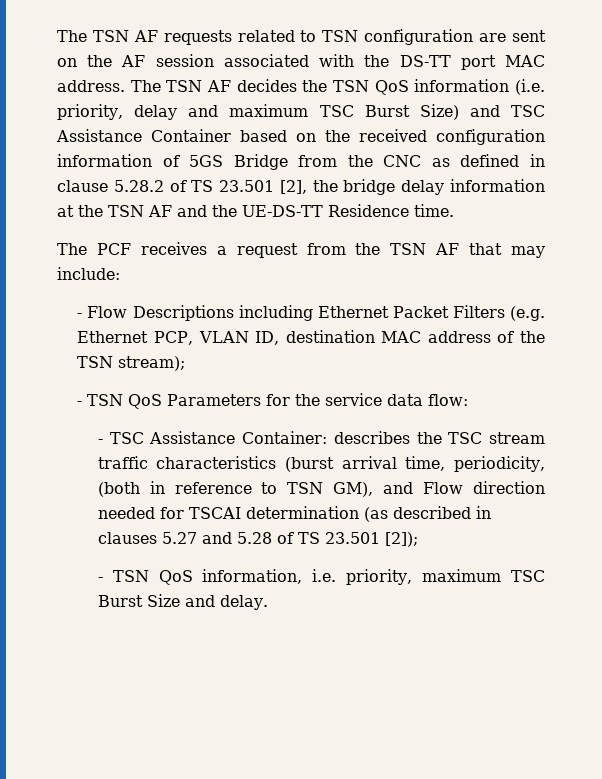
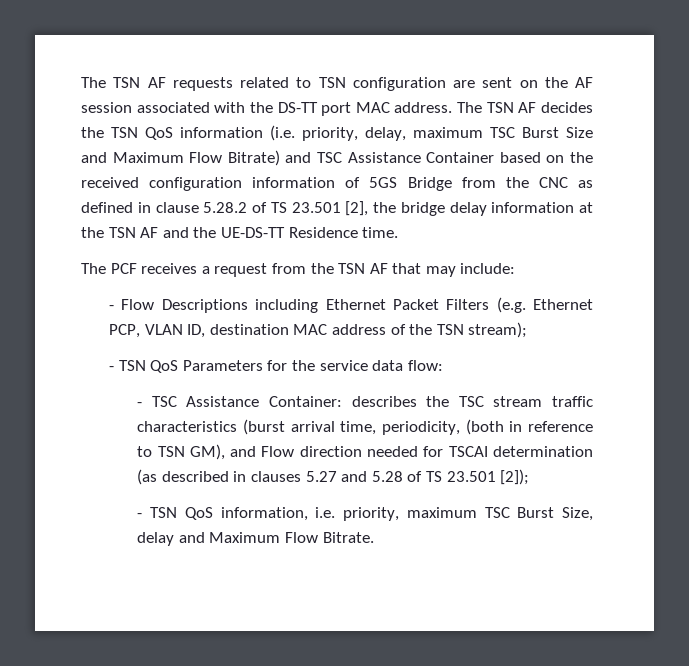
- The TSN AF decides the TSN QoS information (i.e. priority, delay and maximum TSC Burst Size) and TSC Assistance Container based on the received configuration information of 5GS Bridge from the CNC as defined in clause 5.28.2 of TS 23.501 [2], the bridge delay information at the TSN AF and the UE-DS-TT Residence time.
+ The TSN AF decides the TSN QoS information (i.e. priority, delay, maximum TSC Burst Size and Maximum Flow Bitrate) and TSC Assistance Container based on the received configuration information of 5GS Bridge from the CNC as defined in clause 5.28.2 of TS 23.501 [2], the bridge delay information at the TSN AF and the UE-DS-TT Residence time.
- - TSN QoS information, i.e. priority, maximum TSC Burst Size and delay.
+ - TSN QoS information, i.e. priority, maximum TSC Burst Size, delay and Maximum Flow Bitrate.

